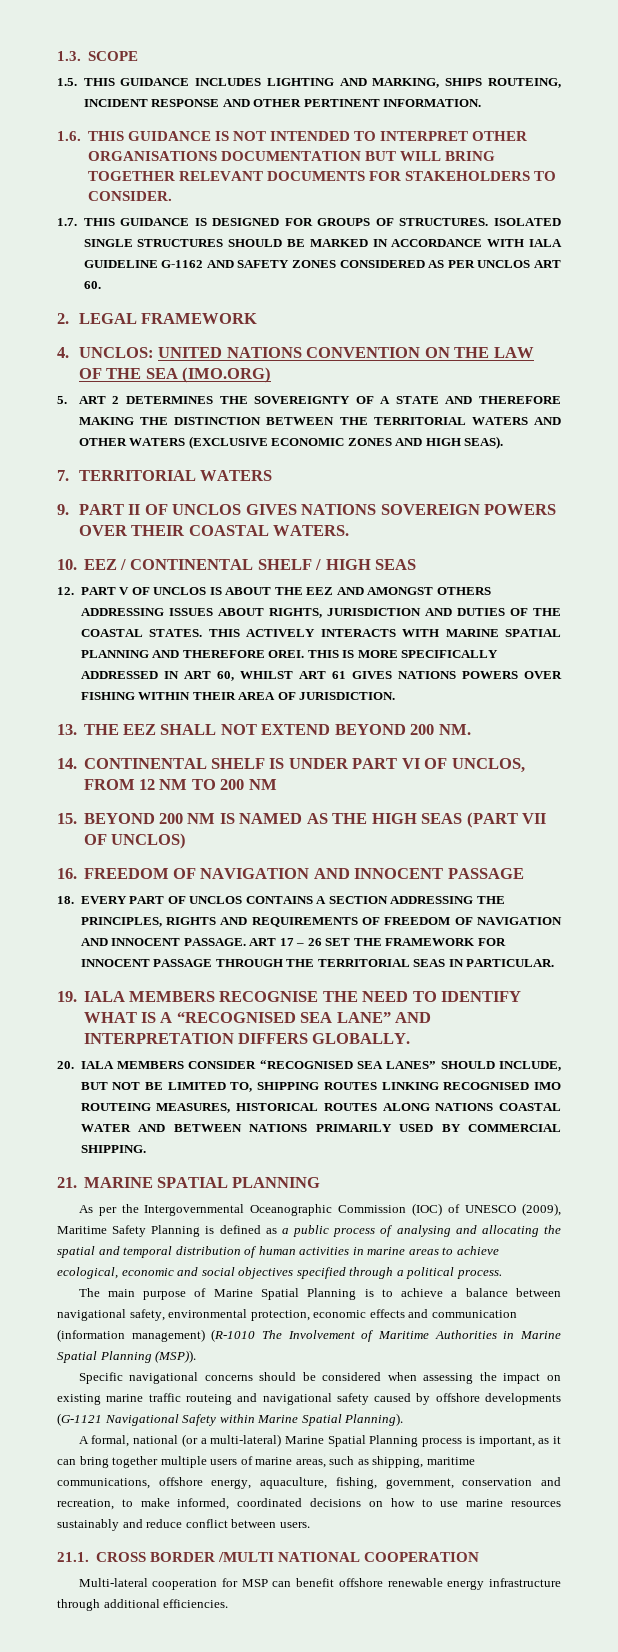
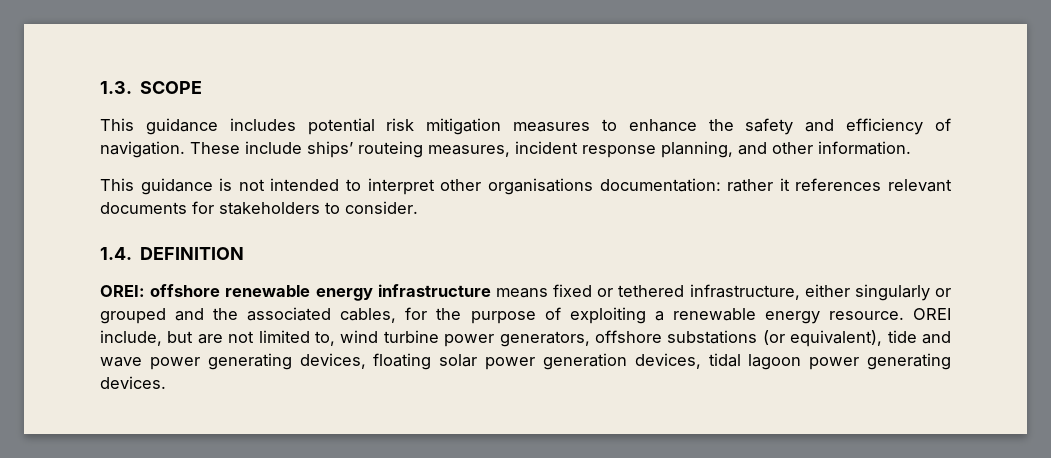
- 1.5. THIS GUIDANCE INCLUDES LIGHTING AND MARKING, SHIPS ROUTEING, INCIDENT RESPONSE AND OTHER PERTINENT INFORMATION.
- 1.6. THIS GUIDANCE IS NOT INTENDED TO INTERPRET OTHER ORGANISATIONS DOCUMENTATION BUT WILL BRING TOGETHER RELEVANT DOCUMENTS FOR STAKEHOLDERS TO CONSIDER.
- 1.7. THIS GUIDANCE IS DESIGNED FOR GROUPS OF STRUCTURES. ISOLATED SINGLE STRUCTURES SHOULD BE MARKED IN ACCORDANCE WITH IALA GUIDELINE G-1162 AND SAFETY ZONES CONSIDERED AS PER UNCLOS ART 60.
- 2. LEGAL FRAMEWORK
- 4. UNCLOS: UNITED NATIONS CONVENTION ON THE LAW OF THE SEA (IMO.ORG)
- 5. ART 2 DETERMINES THE SOVEREIGNTY OF A STATE AND THEREFORE MAKING THE DISTINCTION BETWEEN THE TERRITORIAL WATERS AND OTHER WATERS (EXCLUSIVE ECONOMIC ZONES AND HIGH SEAS).
- 7. TERRITORIAL WATERS
- 9. PART II OF UNCLOS GIVES NATIONS SOVEREIGN POWERS OVER THEIR COASTAL WATERS.
- 10. EEZ / CONTINENTAL SHELF / HIGH SEAS
- 12. PART V OF UNCLOS IS ABOUT THE EEZ AND AMONGST OTHERS ADDRESSING ISSUES ABOUT RIGHTS, JURISDICTION AND DUTIES OF THE COASTAL STATES. THIS ACTIVELY INTERACTS WITH MARINE SPATIAL PLANNING AND THEREFORE OREI. THIS IS MORE SPECIFICALLY ADDRESSED IN ART 60, WHILST ART 61 GIVES NATIONS POWERS OVER FISHING WITHIN THEIR AREA OF JURISDICTION.
- 13. THE EEZ SHALL NOT EXTEND BEYOND 200 NM.
- 14. CONTINENTAL SHELF IS UNDER PART VI OF UNCLOS, FROM 12 NM TO 200 NM
- 15. BEYOND 200 NM IS NAMED AS THE HIGH SEAS (PART VII OF UNCLOS)
- 16. FREEDOM OF NAVIGATION AND INNOCENT PASSAGE
- 18. EVERY PART OF UNCLOS CONTAINS A SECTION ADDRESSING THE PRINCIPLES, RIGHTS AND REQUIREMENTS OF FREEDOM OF NAVIGATION AND INNOCENT PASSAGE. ART 17 – 26 SET THE FRAMEWORK FOR INNOCENT PASSAGE THROUGH THE TERRITORIAL SEAS IN PARTICULAR.
- 19. IALA MEMBERS RECOGNISE THE NEED TO IDENTIFY WHAT IS A “RECOGNISED SEA LANE” AND INTERPRETATION DIFFERS GLOBALLY.
- 20. IALA MEMBERS CONSIDER “RECOGNISED SEA LANES” SHOULD INCLUDE, BUT NOT BE LIMITED TO, SHIPPING ROUTES LINKING RECOGNISED IMO ROUTEING MEASURES, HISTORICAL ROUTES ALONG NATIONS COASTAL WATER AND BETWEEN NATIONS PRIMARILY USED BY COMMERCIAL SHIPPING.
- 21. MARINE SPATIAL PLANNING
- As per the Intergovernmental Oceanographic Commission (IOC) of UNESCO (2009), Maritime Safety Planning is defined as a public process of analysing and allocating the spatial and temporal distribution of human activities in marine areas to achieve ecological, economic and social objectives specified through a political process.
- The main purpose of Marine Spatial Planning is to achieve a balance between navigational safety, environmental protection, economic effects and communication (information management) (R-1010 The Involvement of Maritime Authorities in Marine Spatial Planning (MSP)).
- Specific navigational concerns should be considered when assessing the impact on existing marine traffic routeing and navigational safety caused by offshore developments (G-1121 Navigational Safety within Marine Spatial Planning).
- A formal, national (or a multi-lateral) Marine Spatial Planning process is important, as it can bring together multiple users of marine areas, such as shipping, maritime communications, offshore energy, aquaculture, fishing, government, conservation and recreation, to make informed, coordinated decisions on how to use marine resources sustainably and reduce conflict between users.
- 21.1. CROSS BORDER /MULTI NATIONAL COOPERATION
- Multi-lateral cooperation for MSP can benefit offshore renewable energy infrastructure through additional efficiencies.
+ This guidance includes potential risk mitigation measures to enhance the safety and efficiency of navigation. These include ships’ routeing measures, incident response planning, and other information.
+ This guidance is not intended to interpret other organisations documentation: rather it references relevant documents for stakeholders to consider.
+ 1.4. DEFINITION
+ OREI: offshore renewable energy infrastructure means fixed or tethered infrastructure, either singularly or grouped and the associated cables, for the purpose of exploiting a renewable energy resource. OREI include, but are not limited to, wind turbine power generators, offshore substations (or equivalent), tide and wave power generating devices, floating solar power generation devices, tidal lagoon power generating devices.

